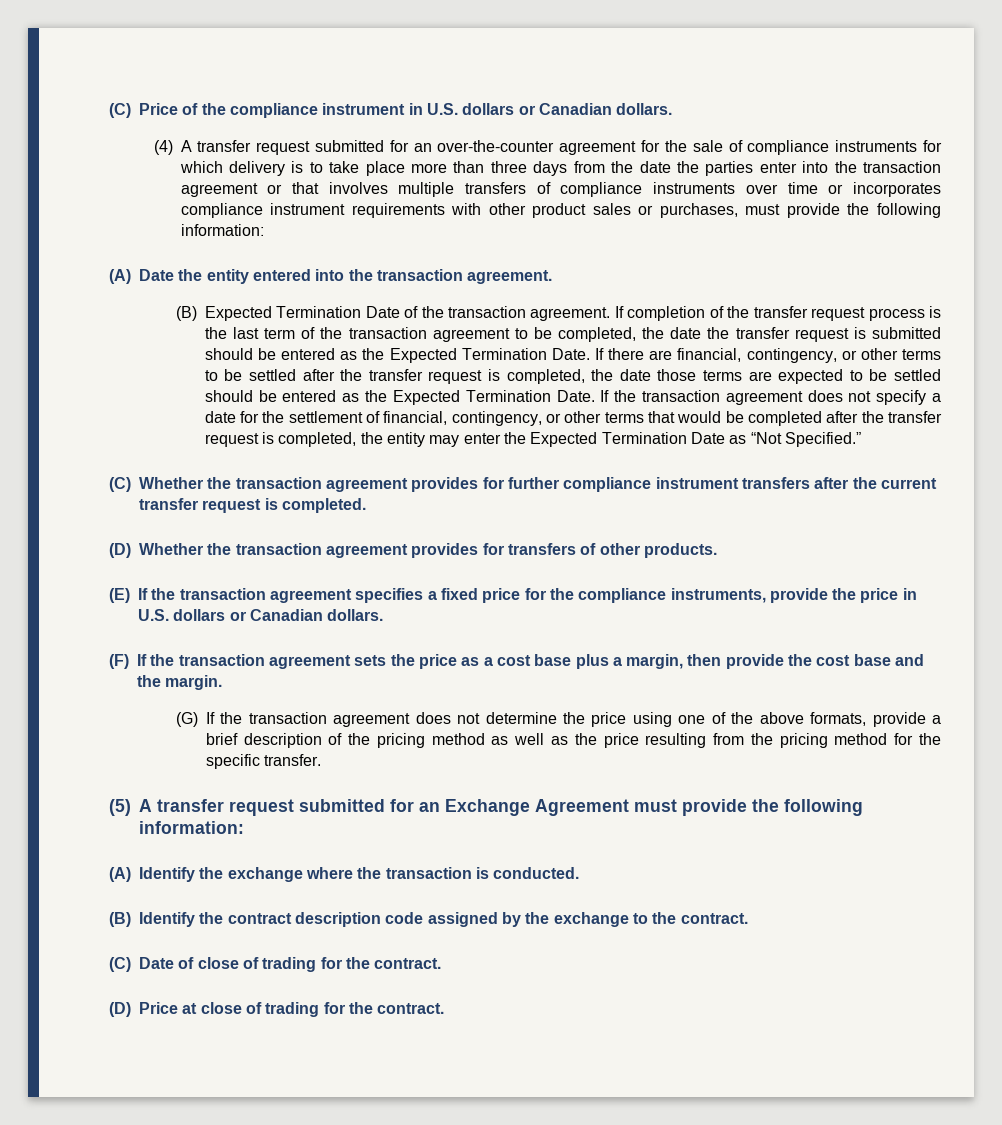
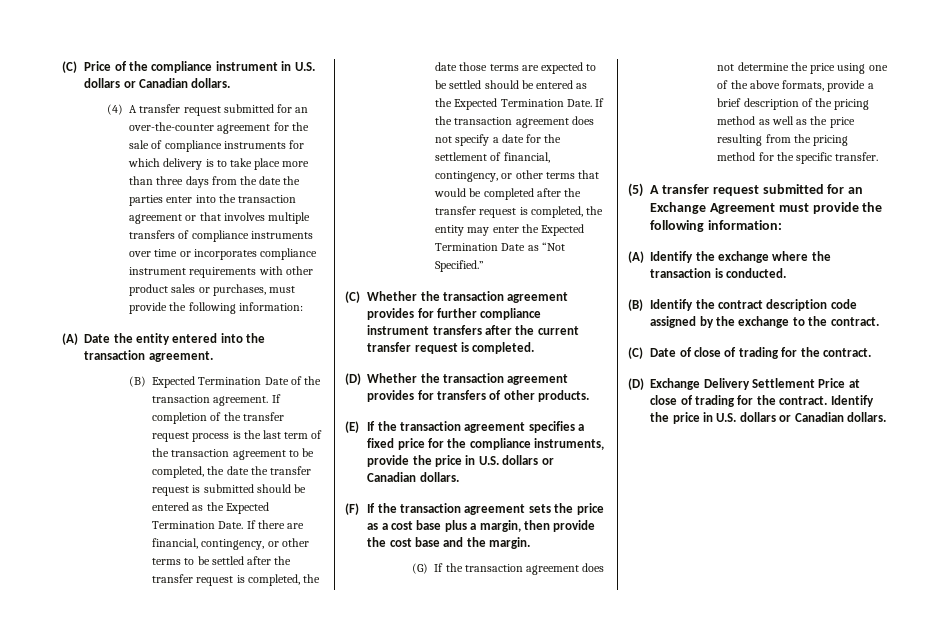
- (D) Price at close of trading for the contract.
+ (D) Exchange Delivery Settlement Price at close of trading for the contract.
+ Identify the price in U.S. dollars or Canadian dollars.

